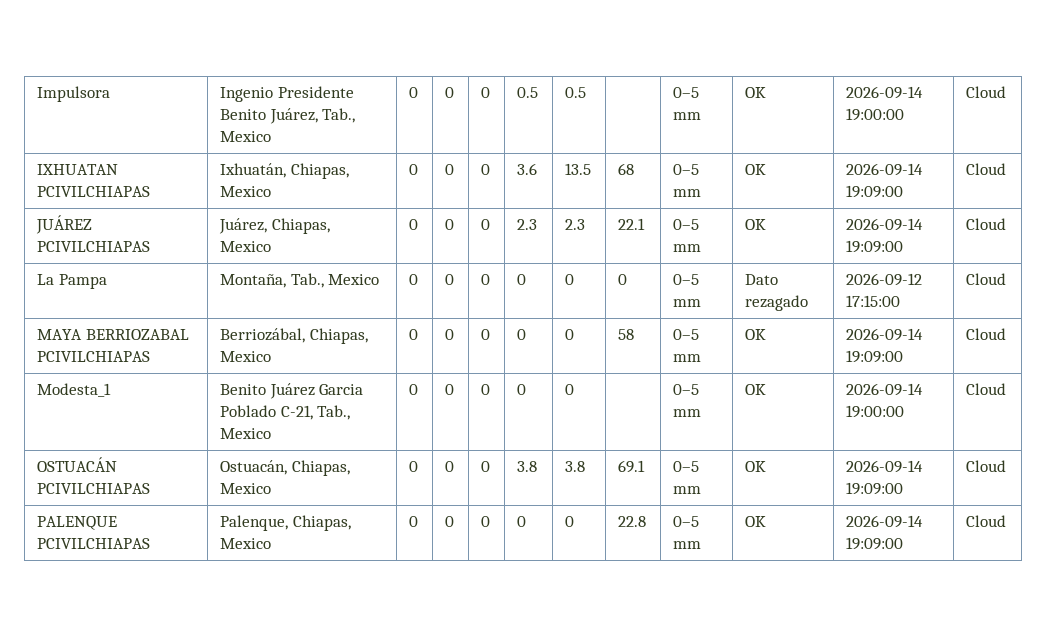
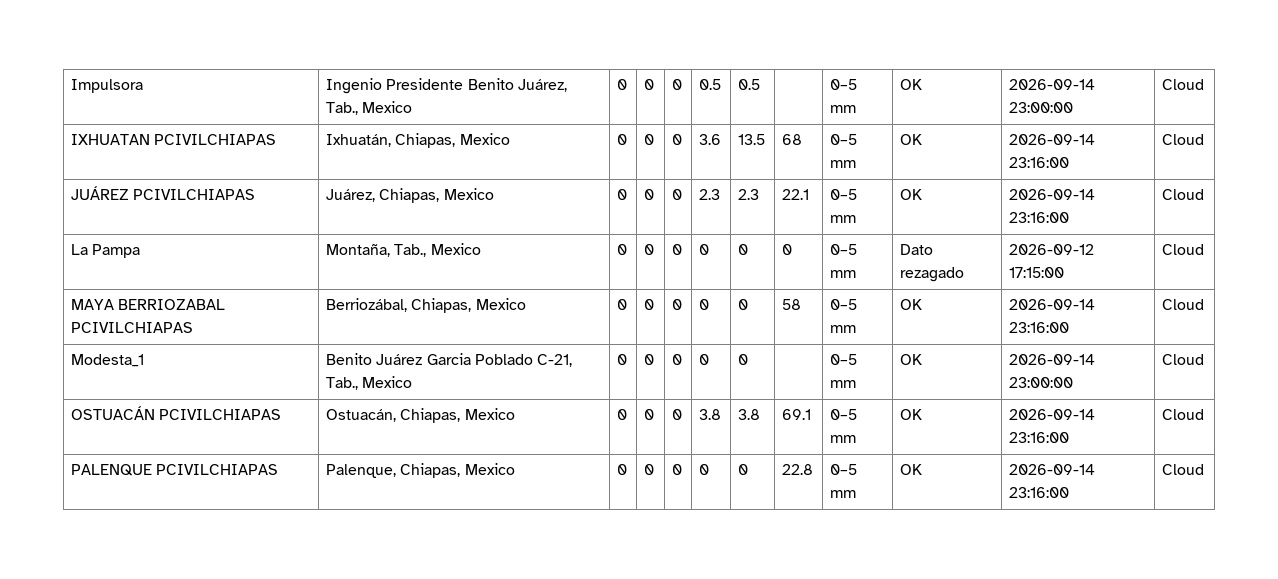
- Impulsora | Ingenio Presidente Benito Juárez, Tab., Mexico | 0 | 0 | 0 | 0.5 | 0.5 | | 0–5 mm | OK | 2026-09-14 19:00:00 | Cloud
+ Impulsora | Ingenio Presidente Benito Juárez, Tab., Mexico | 0 | 0 | 0 | 0.5 | 0.5 | | 0–5 mm | OK | 2026-09-14 23:00:00 | Cloud
- IXHUATAN PCIVILCHIAPAS | Ixhuatán, Chiapas, Mexico | 0 | 0 | 0 | 3.6 | 13.5 | 68 | 0–5 mm | OK | 2026-09-14 19:09:00 | Cloud
+ IXHUATAN PCIVILCHIAPAS | Ixhuatán, Chiapas, Mexico | 0 | 0 | 0 | 3.6 | 13.5 | 68 | 0–5 mm | OK | 2026-09-14 23:16:00 | Cloud
- JUÁREZ PCIVILCHIAPAS | Juárez, Chiapas, Mexico | 0 | 0 | 0 | 2.3 | 2.3 | 22.1 | 0–5 mm | OK | 2026-09-14 19:09:00 | Cloud
+ JUÁREZ PCIVILCHIAPAS | Juárez, Chiapas, Mexico | 0 | 0 | 0 | 2.3 | 2.3 | 22.1 | 0–5 mm | OK | 2026-09-14 23:16:00 | Cloud
- MAYA BERRIOZABAL PCIVILCHIAPAS | Berriozábal, Chiapas, Mexico | 0 | 0 | 0 | 0 | 0 | 58 | 0–5 mm | OK | 2026-09-14 19:09:00 | Cloud
+ MAYA BERRIOZABAL PCIVILCHIAPAS | Berriozábal, Chiapas, Mexico | 0 | 0 | 0 | 0 | 0 | 58 | 0–5 mm | OK | 2026-09-14 23:16:00 | Cloud
- Modesta_1 | Benito Juárez Garcia Poblado C-21, Tab., Mexico | 0 | 0 | 0 | 0 | 0 | | 0–5 mm | OK | 2026-09-14 19:00:00 | Cloud
+ Modesta_1 | Benito Juárez Garcia Poblado C-21, Tab., Mexico | 0 | 0 | 0 | 0 | 0 | | 0–5 mm | OK | 2026-09-14 23:00:00 | Cloud
- OSTUACÁN PCIVILCHIAPAS | Ostuacán, Chiapas, Mexico | 0 | 0 | 0 | 3.8 | 3.8 | 69.1 | 0–5 mm | OK | 2026-09-14 19:09:00 | Cloud
+ OSTUACÁN PCIVILCHIAPAS | Ostuacán, Chiapas, Mexico | 0 | 0 | 0 | 3.8 | 3.8 | 69.1 | 0–5 mm | OK | 2026-09-14 23:16:00 | Cloud
- PALENQUE PCIVILCHIAPAS | Palenque, Chiapas, Mexico | 0 | 0 | 0 | 0 | 0 | 22.8 | 0–5 mm | OK | 2026-09-14 19:09:00 | Cloud
+ PALENQUE PCIVILCHIAPAS | Palenque, Chiapas, Mexico | 0 | 0 | 0 | 0 | 0 | 22.8 | 0–5 mm | OK | 2026-09-14 23:16:00 | Cloud

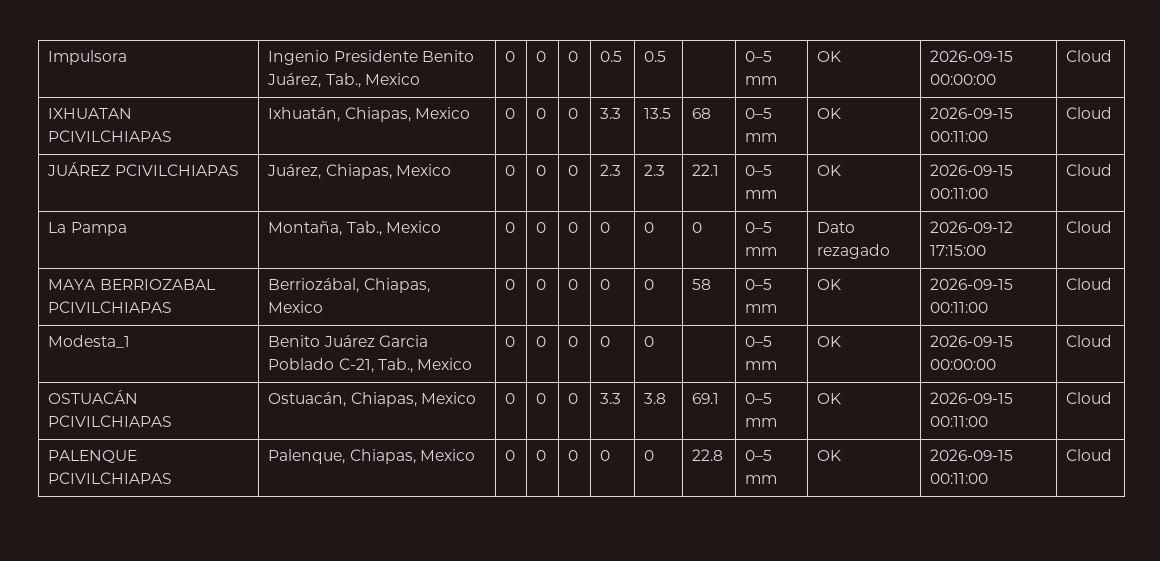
- Impulsora | Ingenio Presidente Benito Juárez, Tab., Mexico | 0 | 0 | 0 | 0.5 | 0.5 | | 0–5 mm | OK | 2026-09-14 23:00:00 | Cloud
+ Impulsora | Ingenio Presidente Benito Juárez, Tab., Mexico | 0 | 0 | 0 | 0.5 | 0.5 | | 0–5 mm | OK | 2026-09-15 00:00:00 | Cloud
- IXHUATAN PCIVILCHIAPAS | Ixhuatán, Chiapas, Mexico | 0 | 0 | 0 | 3.6 | 13.5 | 68 | 0–5 mm | OK | 2026-09-14 23:16:00 | Cloud
+ IXHUATAN PCIVILCHIAPAS | Ixhuatán, Chiapas, Mexico | 0 | 0 | 0 | 3.3 | 13.5 | 68 | 0–5 mm | OK | 2026-09-15 00:11:00 | Cloud
- JUÁREZ PCIVILCHIAPAS | Juárez, Chiapas, Mexico | 0 | 0 | 0 | 2.3 | 2.3 | 22.1 | 0–5 mm | OK | 2026-09-14 23:16:00 | Cloud
+ JUÁREZ PCIVILCHIAPAS | Juárez, Chiapas, Mexico | 0 | 0 | 0 | 2.3 | 2.3 | 22.1 | 0–5 mm | OK | 2026-09-15 00:11:00 | Cloud
- MAYA BERRIOZABAL PCIVILCHIAPAS | Berriozábal, Chiapas, Mexico | 0 | 0 | 0 | 0 | 0 | 58 | 0–5 mm | OK | 2026-09-14 23:16:00 | Cloud
+ MAYA BERRIOZABAL PCIVILCHIAPAS | Berriozábal, Chiapas, Mexico | 0 | 0 | 0 | 0 | 0 | 58 | 0–5 mm | OK | 2026-09-15 00:11:00 | Cloud
- Modesta_1 | Benito Juárez Garcia Poblado C-21, Tab., Mexico | 0 | 0 | 0 | 0 | 0 | | 0–5 mm | OK | 2026-09-14 23:00:00 | Cloud
+ Modesta_1 | Benito Juárez Garcia Poblado C-21, Tab., Mexico | 0 | 0 | 0 | 0 | 0 | | 0–5 mm | OK | 2026-09-15 00:00:00 | Cloud
- OSTUACÁN PCIVILCHIAPAS | Ostuacán, Chiapas, Mexico | 0 | 0 | 0 | 3.8 | 3.8 | 69.1 | 0–5 mm | OK | 2026-09-14 23:16:00 | Cloud
+ OSTUACÁN PCIVILCHIAPAS | Ostuacán, Chiapas, Mexico | 0 | 0 | 0 | 3.3 | 3.8 | 69.1 | 0–5 mm | OK | 2026-09-15 00:11:00 | Cloud
- PALENQUE PCIVILCHIAPAS | Palenque, Chiapas, Mexico | 0 | 0 | 0 | 0 | 0 | 22.8 | 0–5 mm | OK | 2026-09-14 23:16:00 | Cloud
+ PALENQUE PCIVILCHIAPAS | Palenque, Chiapas, Mexico | 0 | 0 | 0 | 0 | 0 | 22.8 | 0–5 mm | OK | 2026-09-15 00:11:00 | Cloud

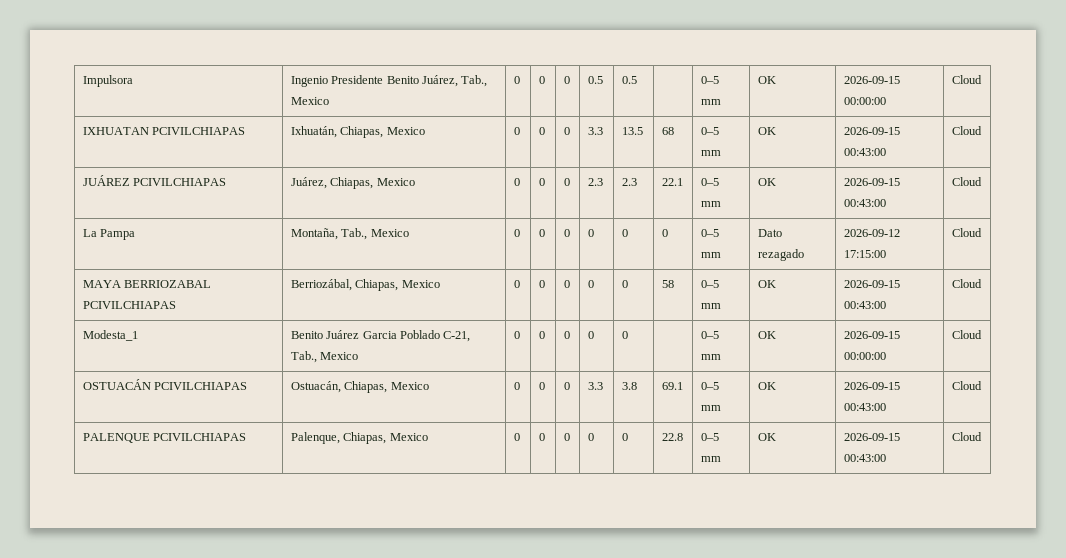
- IXHUATAN PCIVILCHIAPAS | Ixhuatán, Chiapas, Mexico | 0 | 0 | 0 | 3.3 | 13.5 | 68 | 0–5 mm | OK | 2026-09-15 00:11:00 | Cloud
+ IXHUATAN PCIVILCHIAPAS | Ixhuatán, Chiapas, Mexico | 0 | 0 | 0 | 3.3 | 13.5 | 68 | 0–5 mm | OK | 2026-09-15 00:43:00 | Cloud
- JUÁREZ PCIVILCHIAPAS | Juárez, Chiapas, Mexico | 0 | 0 | 0 | 2.3 | 2.3 | 22.1 | 0–5 mm | OK | 2026-09-15 00:11:00 | Cloud
+ JUÁREZ PCIVILCHIAPAS | Juárez, Chiapas, Mexico | 0 | 0 | 0 | 2.3 | 2.3 | 22.1 | 0–5 mm | OK | 2026-09-15 00:43:00 | Cloud
- MAYA BERRIOZABAL PCIVILCHIAPAS | Berriozábal, Chiapas, Mexico | 0 | 0 | 0 | 0 | 0 | 58 | 0–5 mm | OK | 2026-09-15 00:11:00 | Cloud
+ MAYA BERRIOZABAL PCIVILCHIAPAS | Berriozábal, Chiapas, Mexico | 0 | 0 | 0 | 0 | 0 | 58 | 0–5 mm | OK | 2026-09-15 00:43:00 | Cloud
- OSTUACÁN PCIVILCHIAPAS | Ostuacán, Chiapas, Mexico | 0 | 0 | 0 | 3.3 | 3.8 | 69.1 | 0–5 mm | OK | 2026-09-15 00:11:00 | Cloud
+ OSTUACÁN PCIVILCHIAPAS | Ostuacán, Chiapas, Mexico | 0 | 0 | 0 | 3.3 | 3.8 | 69.1 | 0–5 mm | OK | 2026-09-15 00:43:00 | Cloud
- PALENQUE PCIVILCHIAPAS | Palenque, Chiapas, Mexico | 0 | 0 | 0 | 0 | 0 | 22.8 | 0–5 mm | OK | 2026-09-15 00:11:00 | Cloud
+ PALENQUE PCIVILCHIAPAS | Palenque, Chiapas, Mexico | 0 | 0 | 0 | 0 | 0 | 22.8 | 0–5 mm | OK | 2026-09-15 00:43:00 | Cloud

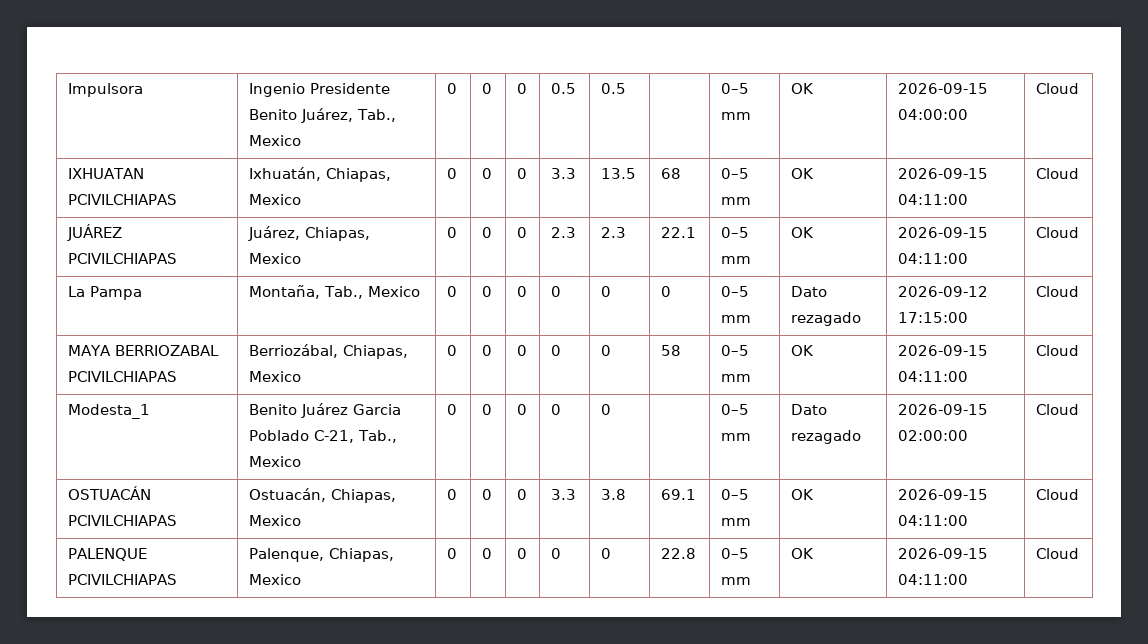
- Impulsora | Ingenio Presidente Benito Juárez, Tab., Mexico | 0 | 0 | 0 | 0.5 | 0.5 | | 0–5 mm | OK | 2026-09-15 00:00:00 | Cloud
+ Impulsora | Ingenio Presidente Benito Juárez, Tab., Mexico | 0 | 0 | 0 | 0.5 | 0.5 | | 0–5 mm | OK | 2026-09-15 04:00:00 | Cloud
- IXHUATAN PCIVILCHIAPAS | Ixhuatán, Chiapas, Mexico | 0 | 0 | 0 | 3.3 | 13.5 | 68 | 0–5 mm | OK | 2026-09-15 00:43:00 | Cloud
+ IXHUATAN PCIVILCHIAPAS | Ixhuatán, Chiapas, Mexico | 0 | 0 | 0 | 3.3 | 13.5 | 68 | 0–5 mm | OK | 2026-09-15 04:11:00 | Cloud
- JUÁREZ PCIVILCHIAPAS | Juárez, Chiapas, Mexico | 0 | 0 | 0 | 2.3 | 2.3 | 22.1 | 0–5 mm | OK | 2026-09-15 00:43:00 | Cloud
+ JUÁREZ PCIVILCHIAPAS | Juárez, Chiapas, Mexico | 0 | 0 | 0 | 2.3 | 2.3 | 22.1 | 0–5 mm | OK | 2026-09-15 04:11:00 | Cloud
- MAYA BERRIOZABAL PCIVILCHIAPAS | Berriozábal, Chiapas, Mexico | 0 | 0 | 0 | 0 | 0 | 58 | 0–5 mm | OK | 2026-09-15 00:43:00 | Cloud
+ MAYA BERRIOZABAL PCIVILCHIAPAS | Berriozábal, Chiapas, Mexico | 0 | 0 | 0 | 0 | 0 | 58 | 0–5 mm | OK | 2026-09-15 04:11:00 | Cloud
- Modesta_1 | Benito Juárez Garcia Poblado C-21, Tab., Mexico | 0 | 0 | 0 | 0 | 0 | | 0–5 mm | OK | 2026-09-15 00:00:00 | Cloud
+ Modesta_1 | Benito Juárez Garcia Poblado C-21, Tab., Mexico | 0 | 0 | 0 | 0 | 0 | | 0–5 mm | Dato rezagado | 2026-09-15 02:00:00 | Cloud
- OSTUACÁN PCIVILCHIAPAS | Ostuacán, Chiapas, Mexico | 0 | 0 | 0 | 3.3 | 3.8 | 69.1 | 0–5 mm | OK | 2026-09-15 00:43:00 | Cloud
+ OSTUACÁN PCIVILCHIAPAS | Ostuacán, Chiapas, Mexico | 0 | 0 | 0 | 3.3 | 3.8 | 69.1 | 0–5 mm | OK | 2026-09-15 04:11:00 | Cloud
- PALENQUE PCIVILCHIAPAS | Palenque, Chiapas, Mexico | 0 | 0 | 0 | 0 | 0 | 22.8 | 0–5 mm | OK | 2026-09-15 00:43:00 | Cloud
+ PALENQUE PCIVILCHIAPAS | Palenque, Chiapas, Mexico | 0 | 0 | 0 | 0 | 0 | 22.8 | 0–5 mm | OK | 2026-09-15 04:11:00 | Cloud

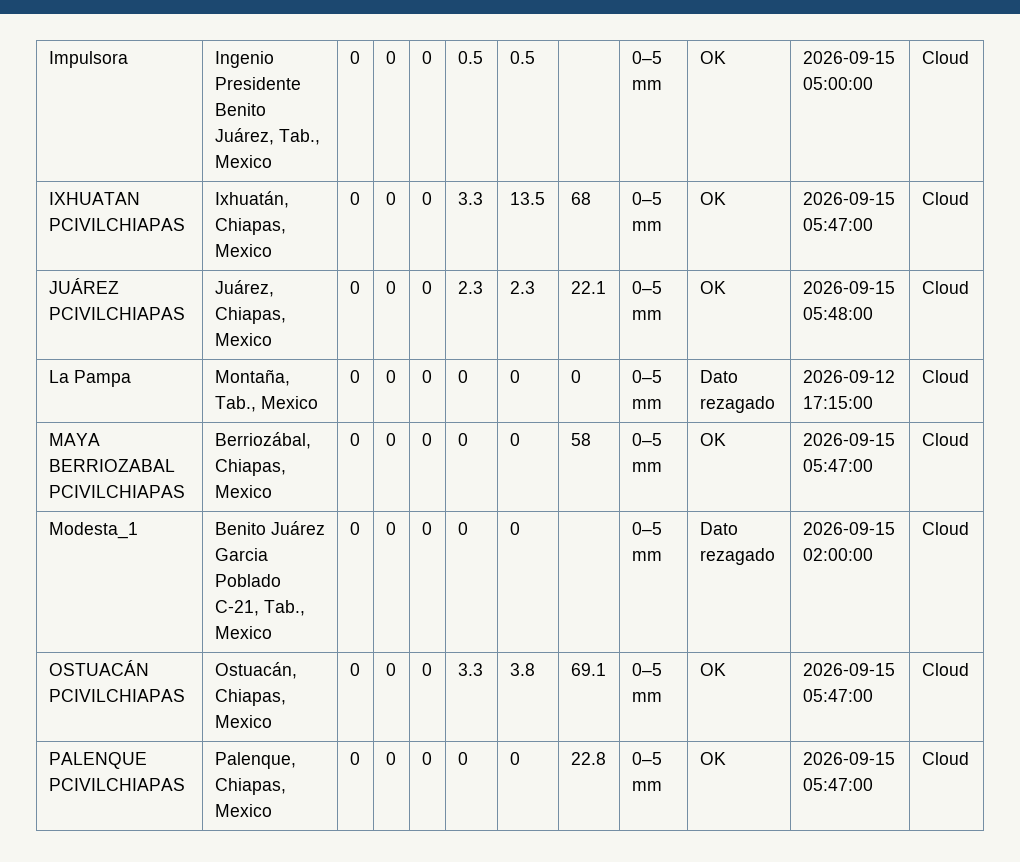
- Impulsora | Ingenio Presidente Benito Juárez, Tab., Mexico | 0 | 0 | 0 | 0.5 | 0.5 | | 0–5 mm | OK | 2026-09-15 04:00:00 | Cloud
+ Impulsora | Ingenio Presidente Benito Juárez, Tab., Mexico | 0 | 0 | 0 | 0.5 | 0.5 | | 0–5 mm | OK | 2026-09-15 05:00:00 | Cloud
- IXHUATAN PCIVILCHIAPAS | Ixhuatán, Chiapas, Mexico | 0 | 0 | 0 | 3.3 | 13.5 | 68 | 0–5 mm | OK | 2026-09-15 04:11:00 | Cloud
+ IXHUATAN PCIVILCHIAPAS | Ixhuatán, Chiapas, Mexico | 0 | 0 | 0 | 3.3 | 13.5 | 68 | 0–5 mm | OK | 2026-09-15 05:47:00 | Cloud
- JUÁREZ PCIVILCHIAPAS | Juárez, Chiapas, Mexico | 0 | 0 | 0 | 2.3 | 2.3 | 22.1 | 0–5 mm | OK | 2026-09-15 04:11:00 | Cloud
+ JUÁREZ PCIVILCHIAPAS | Juárez, Chiapas, Mexico | 0 | 0 | 0 | 2.3 | 2.3 | 22.1 | 0–5 mm | OK | 2026-09-15 05:48:00 | Cloud
- MAYA BERRIOZABAL PCIVILCHIAPAS | Berriozábal, Chiapas, Mexico | 0 | 0 | 0 | 0 | 0 | 58 | 0–5 mm | OK | 2026-09-15 04:11:00 | Cloud
+ MAYA BERRIOZABAL PCIVILCHIAPAS | Berriozábal, Chiapas, Mexico | 0 | 0 | 0 | 0 | 0 | 58 | 0–5 mm | OK | 2026-09-15 05:47:00 | Cloud
- OSTUACÁN PCIVILCHIAPAS | Ostuacán, Chiapas, Mexico | 0 | 0 | 0 | 3.3 | 3.8 | 69.1 | 0–5 mm | OK | 2026-09-15 04:11:00 | Cloud
+ OSTUACÁN PCIVILCHIAPAS | Ostuacán, Chiapas, Mexico | 0 | 0 | 0 | 3.3 | 3.8 | 69.1 | 0–5 mm | OK | 2026-09-15 05:47:00 | Cloud
- PALENQUE PCIVILCHIAPAS | Palenque, Chiapas, Mexico | 0 | 0 | 0 | 0 | 0 | 22.8 | 0–5 mm | OK | 2026-09-15 04:11:00 | Cloud
+ PALENQUE PCIVILCHIAPAS | Palenque, Chiapas, Mexico | 0 | 0 | 0 | 0 | 0 | 22.8 | 0–5 mm | OK | 2026-09-15 05:47:00 | Cloud

